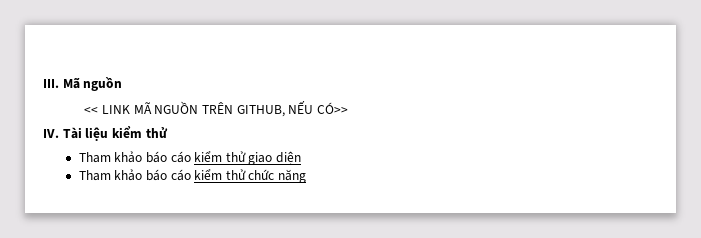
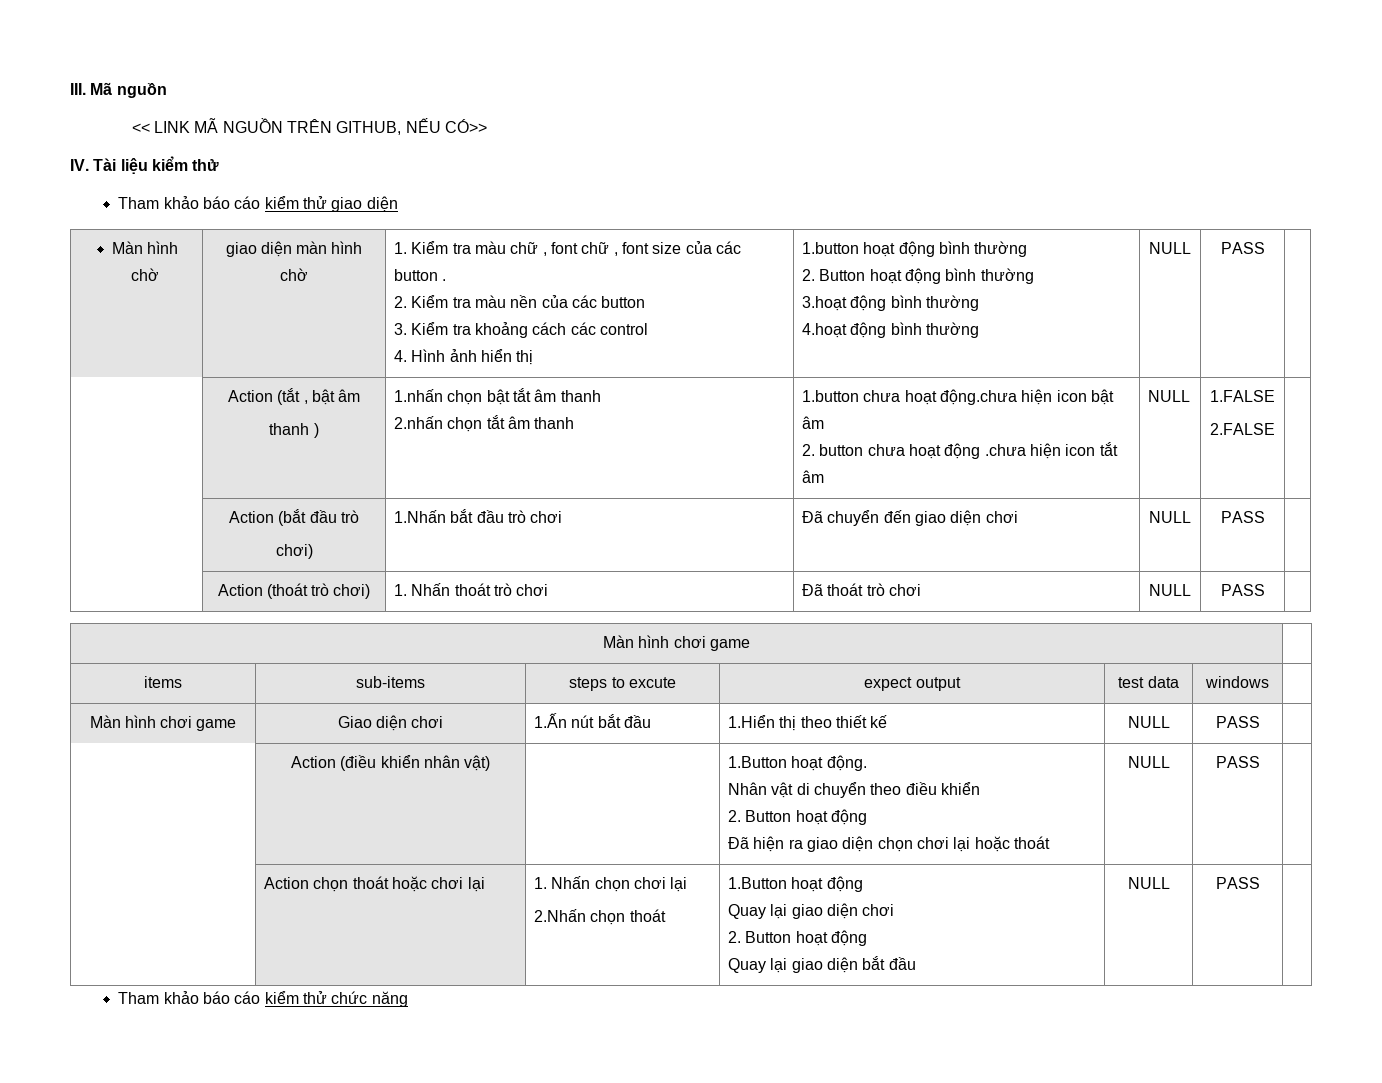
+ Màn hình chờ | giao diện màn hình chờ | 1. Kiểm tra màu chữ , font chữ , font size của các button .
+ 2. Kiểm tra màu nền của các button
+ 3. Kiểm tra khoảng cách các control
+ 4. Hình ảnh hiển thị | 1.button hoạt động bình thường
+ 2. Button hoạt động bình thường
+ 3.hoạt động bình thường
+ 4.hoạt động bình thường | NULL | PASS |
+ | Action (tắt , bật âm
+ thanh ) | 1.nhấn chọn bật tắt âm thanh
+ 2.nhấn chọn tắt âm thanh | 1.button chưa hoạt động.chưa hiện icon bật âm
+ 2. button chưa hoạt động .chưa hiện icon tắt âm | NULL | 1.FALSE
+ 2.FALSE |
+ | Action (bắt đầu trò
+ chơi) | 1.Nhấn bắt đầu trò chơi | Đã chuyển đến giao diện chơi | NULL | PASS |
+ | Action (thoát trò chơi) | 1. Nhấn thoát trò chơi | Đã thoát trò chơi | NULL | PASS |
+ Màn hình chơi game |
+ items | sub-items | steps to excute | expect output | test data | windows |
+ Màn hình chơi game | Giao diện chơi | 1.Ấn nút bắt đầu | 1.Hiển thị theo thiết kế | NULL | PASS |
+ | Action (điều khiển nhân vật) | | 1.Button hoạt động.
+ Nhân vật di chuyển theo điều khiển
+ 2. Button hoạt động
+ Đã hiện ra giao diện chọn chơi lại hoặc thoát | NULL | PASS |
+ | Action chọn thoát hoặc chơi lại | 1. Nhấn chọn chơi lại
+ 2.Nhấn chọn thoát | 1.Button hoạt động
+ Quay lại giao diện chơi
+ 2. Button hoạt động
+ Quay lại giao diện bắt đầu | NULL | PASS |

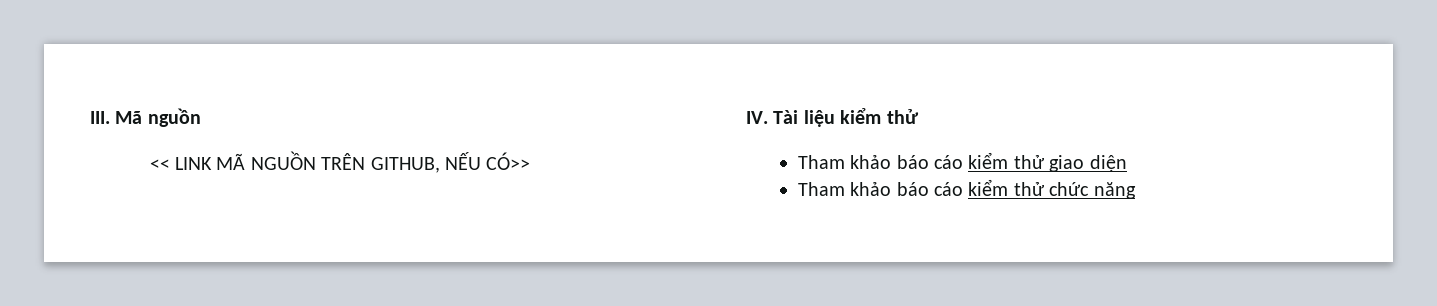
- Màn hình chờ | giao diện màn hình chờ | 1. Kiểm tra màu chữ , font chữ , font size của các button .
- 2. Kiểm tra màu nền của các button
- 3. Kiểm tra khoảng cách các control
- 4. Hình ảnh hiển thị | 1.button hoạt động bình thường
- 2. Button hoạt động bình thường
- 3.hoạt động bình thường
- 4.hoạt động bình thường | NULL | PASS |
- | Action (tắt , bật âm
- thanh ) | 1.nhấn chọn bật tắt âm thanh
- 2.nhấn chọn tắt âm thanh | 1.button chưa hoạt động.chưa hiện icon bật âm
- 2. button chưa hoạt động .chưa hiện icon tắt âm | NULL | 1.FALSE
- 2.FALSE |
- | Action (bắt đầu trò
- chơi) | 1.Nhấn bắt đầu trò chơi | Đã chuyển đến giao diện chơi | NULL | PASS |
- | Action (thoát trò chơi) | 1. Nhấn thoát trò chơi | Đã thoát trò chơi | NULL | PASS |
- Màn hình chơi game |
- items | sub-items | steps to excute | expect output | test data | windows |
- Màn hình chơi game | Giao diện chơi | 1.Ấn nút bắt đầu | 1.Hiển thị theo thiết kế | NULL | PASS |
- | Action (điều khiển nhân vật) | | 1.Button hoạt động.
- Nhân vật di chuyển theo điều khiển
- 2. Button hoạt động
- Đã hiện ra giao diện chọn chơi lại hoặc thoát | NULL | PASS |
- | Action chọn thoát hoặc chơi lại | 1. Nhấn chọn chơi lại
- 2.Nhấn chọn thoát | 1.Button hoạt động
- Quay lại giao diện chơi
- 2. Button hoạt động
- Quay lại giao diện bắt đầu | NULL | PASS |

